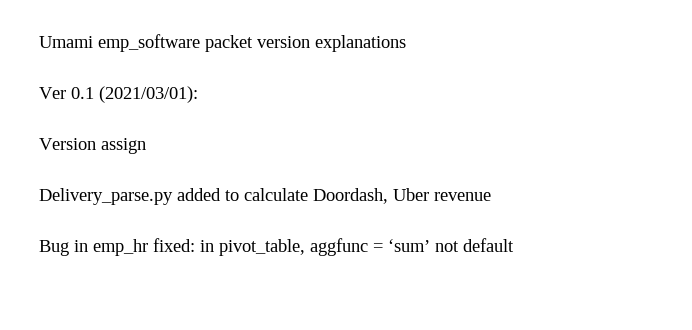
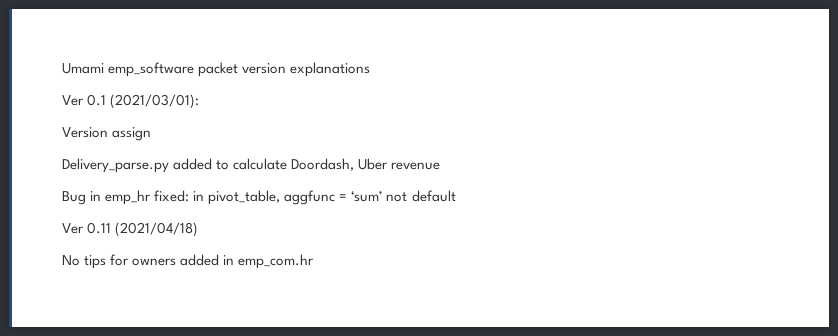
+ Ver 0.11 (2021/04/18)
+ No tips for owners added in emp_com.hr

